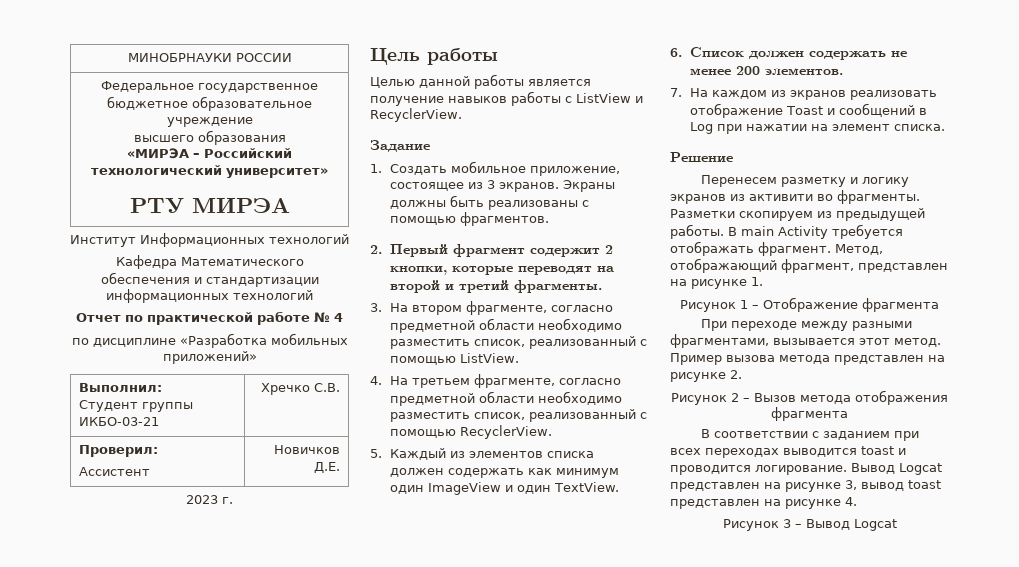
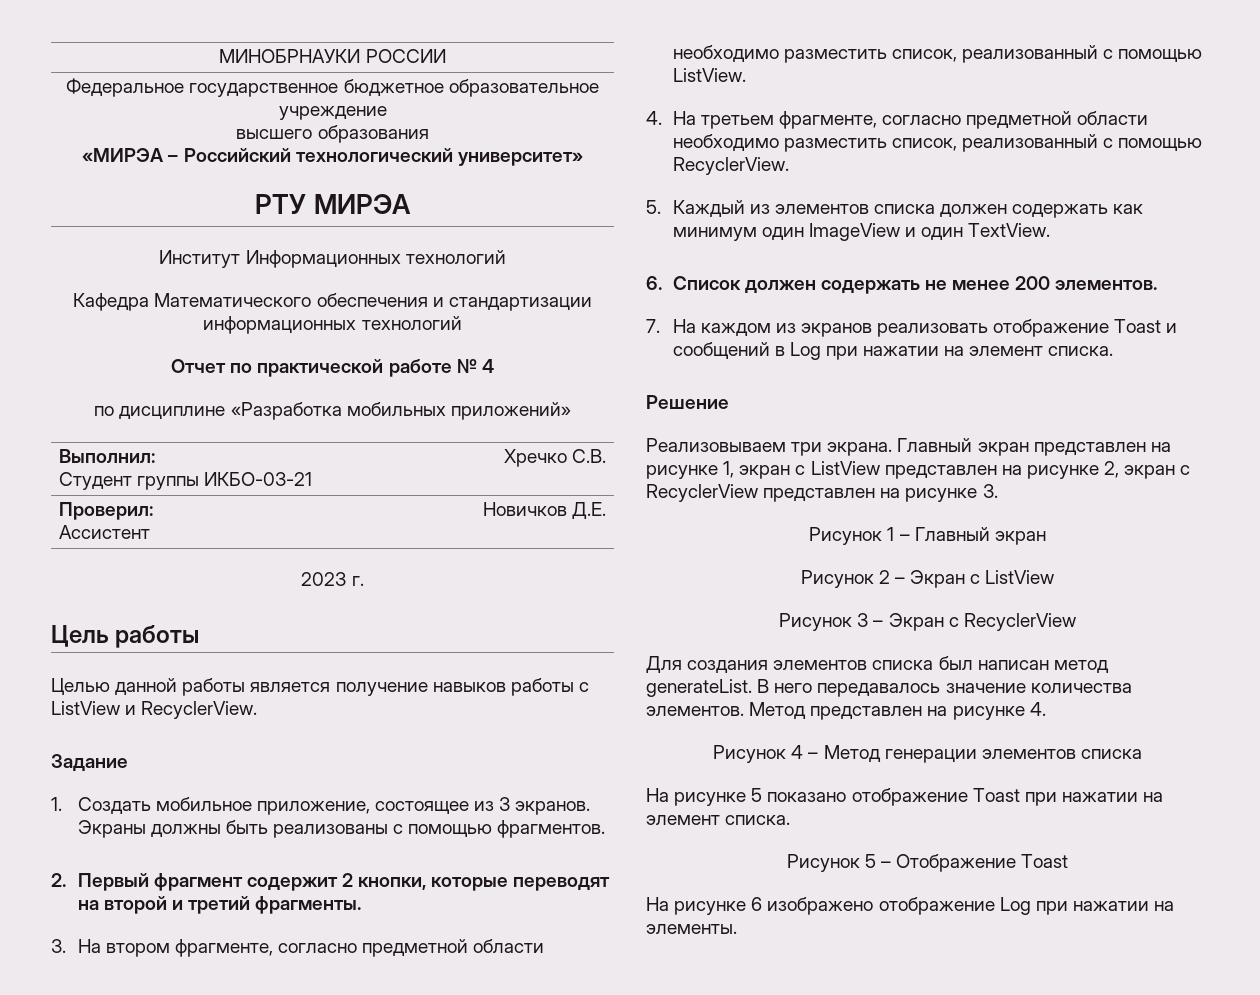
- Перенесем разметку и логику экранов из активити во фрагменты. Разметки скопируем из предыдущей работы. В main Activity требуется отображать фрагмент. Метод, отображающий фрагмент, представлен на рисунке 1.
- Рисунок 1 – Отображение фрагмента
- При переходе между разными фрагментами, вызывается этот метод. Пример вызова метода представлен на рисунке 2.
- Рисунок 2 – Вызов метода отображения фрагмента
- В соответствии с заданием при всех переходах выводится toast и проводится логирование. Вывод Logcat представлен на рисунке 3, вывод toast представлен на рисунке 4.
+ Реализовываем три экрана. Главный экран представлен на рисунке 1, экран с ListView представлен на рисунке 2, экран с RecyclerView представлен на рисунке 3.
+ Рисунок 1 – Главный экран
+ Рисунок 2 – Экран с ListView
+ Рисунок 3 – Экран с RecyclerView
+ Для создания элементов списка был написан метод generateList. В него передавалось значение количества элементов. Метод представлен на рисунке 4.
- Рисунок 3 – Вывод Logcat
+ Рисунок 4 – Метод генерации элементов списка
+ На рисунке 5 показано отображение Toast при нажатии на элемент списка.
+ Рисунок 5 – Отображение Toast
+ На рисунке 6 изображено отображение Log при нажатии на элементы.

